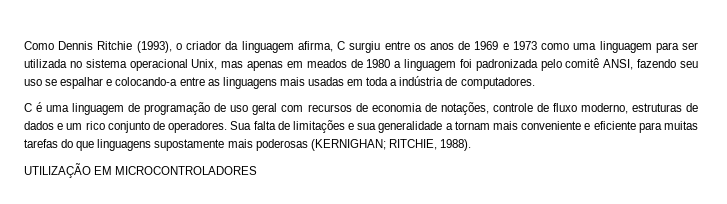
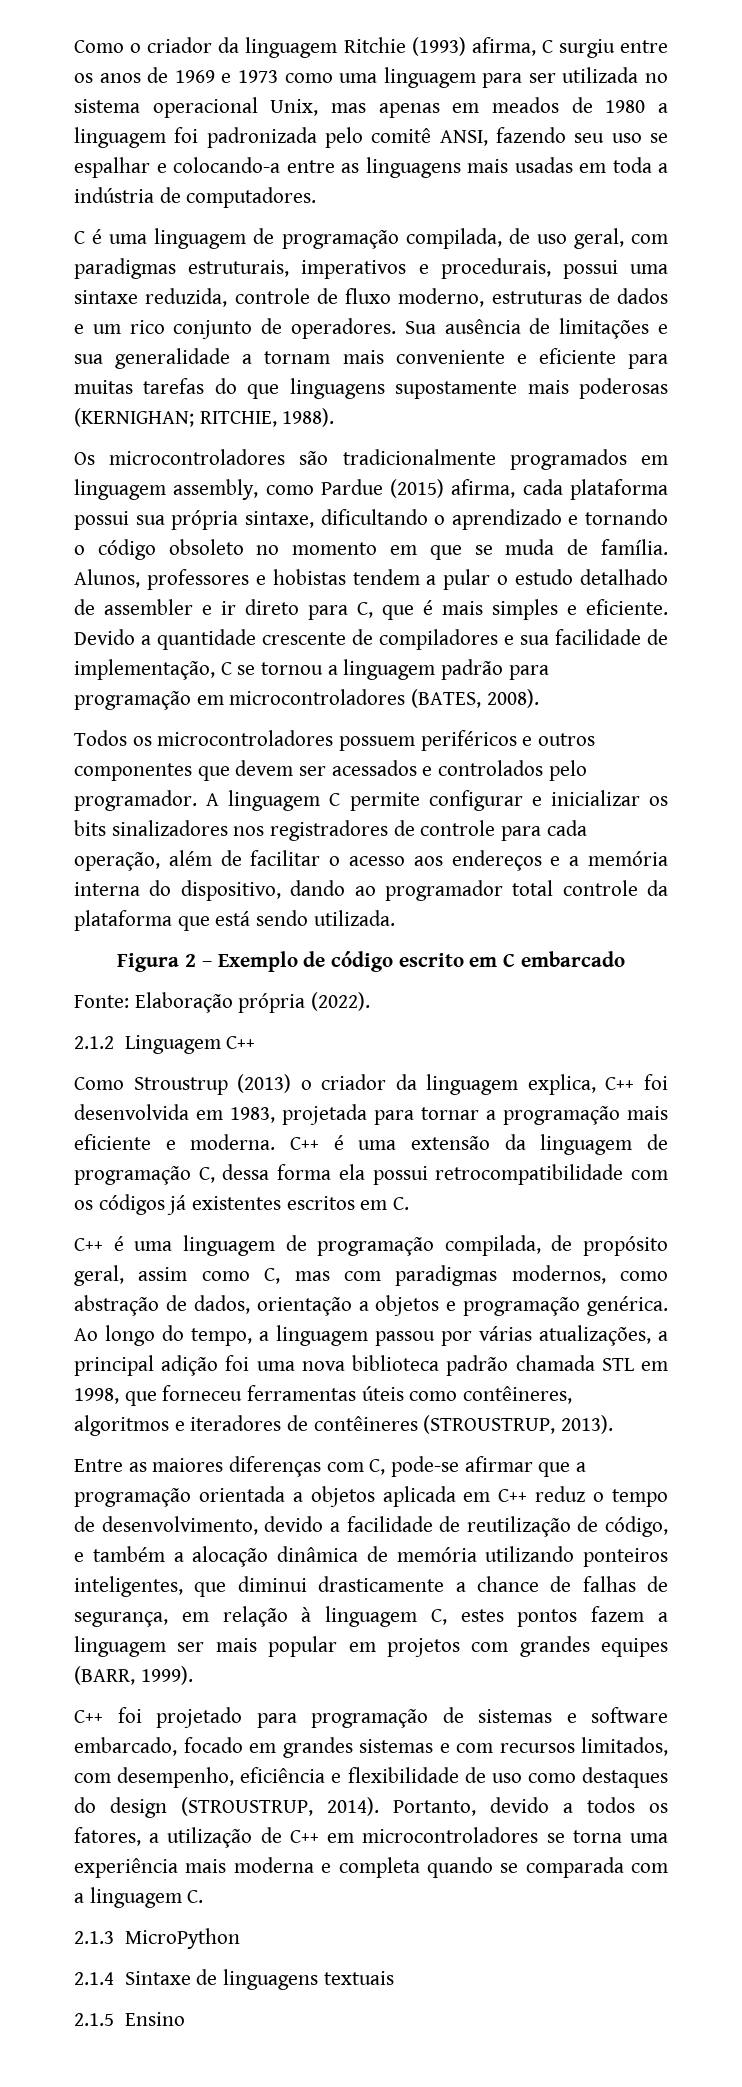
- Como Dennis Ritchie (1993), o criador da linguagem afirma, C surgiu entre os anos de 1969 e 1973 como uma linguagem para ser utilizada no sistema operacional Unix, mas apenas em meados de 1980 a linguagem foi padronizada pelo comitê ANSI, fazendo seu uso se espalhar e colocando-a entre as linguagens mais usadas em toda a indústria de computadores.
+ Como o criador da linguagem Ritchie (1993) afirma, C surgiu entre os anos de 1969 e 1973 como uma linguagem para ser utilizada no sistema operacional Unix, mas apenas em meados de 1980 a linguagem foi padronizada pelo comitê ANSI, fazendo seu uso se espalhar e colocando-a entre as linguagens mais usadas em toda a indústria de computadores.
- C é uma linguagem de programação de uso geral com recursos de economia de notações, controle de fluxo moderno, estruturas de dados e um rico conjunto de operadores.
+ C é uma linguagem de programação compilada, de uso geral, com paradigmas estruturais, imperativos e procedurais, possui uma sintaxe reduzida, controle de fluxo moderno, estruturas de dados e um rico conjunto de operadores.
- Sua falta de limitações e sua generalidade a tornam mais conveniente e eficiente para muitas tarefas do que linguagens supostamente mais poderosas (KERNIGHAN; RITCHIE, 1988).
+ Sua ausência de limitações e sua generalidade a tornam mais conveniente e eficiente para muitas tarefas do que linguagens supostamente mais poderosas (KERNIGHAN; RITCHIE, 1988).
- UTILIZAÇÃO EM MICROCONTROLADORES
+ Os microcontroladores são tradicionalmente programados em linguagem assembly, como Pardue (2015) afirma, cada plataforma possui sua própria sintaxe, dificultando o aprendizado e tornando o código obsoleto no momento em que se muda de família. Alunos, professores e hobistas tendem a pular o estudo detalhado de assembler e ir direto para C, que é mais simples e eficiente. Devido a quantidade crescente de compiladores e sua facilidade de implementação, C se tornou a linguagem padrão para programação em microcontroladores (BATES, 2008).
+ Todos os microcontroladores possuem periféricos e outros componentes que devem ser acessados e controlados pelo programador. A linguagem C permite configurar e inicializar os bits sinalizadores nos registradores de controle para cada operação, além de facilitar o acesso aos endereços e a memória interna do dispositivo, dando ao programador total controle da plataforma que está sendo utilizada.
+ Figura 2 – Exemplo de código escrito em C embarcado
+ Fonte: Elaboração própria (2022).
+ 2.1.2 Linguagem C++
+ Como Stroustrup (2013) o criador da linguagem explica, C++ foi desenvolvida em 1983, projetada para tornar a programação mais eficiente e moderna. C++ é uma extensão da linguagem de programação C, dessa forma ela possui retrocompatibilidade com os códigos já existentes escritos em C.
+ C++ é uma linguagem de programação compilada, de propósito geral, assim como C, mas com paradigmas modernos, como abstração de dados, orientação a objetos e programação genérica. Ao longo do tempo, a linguagem passou por várias atualizações, a principal adição foi uma nova biblioteca padrão chamada STL em 1998, que forneceu ferramentas úteis como contêineres, algoritmos e iteradores de contêineres (STROUSTRUP, 2013).
+ Entre as maiores diferenças com C, pode-se afirmar que a programação orientada a objetos aplicada em C++ reduz o tempo de desenvolvimento, devido a facilidade de reutilização de código, e também a alocação dinâmica de memória utilizando ponteiros inteligentes, que diminui drasticamente a chance de falhas de segurança, em relação à linguagem C, estes pontos fazem a linguagem ser mais popular em projetos com grandes equipes (BARR, 1999).
+ C++ foi projetado para programação de sistemas e software embarcado, focado em grandes sistemas e com recursos limitados, com desempenho, eficiência e flexibilidade de uso como destaques do design (STROUSTRUP, 2014). Portanto, devido a todos os fatores, a utilização de C++ em microcontroladores se torna uma experiência mais moderna e completa quando se comparada com a linguagem C.
+ 2.1.3 MicroPython
+ 2.1.4 Sintaxe de linguagens textuais
+ 2.1.5 Ensino

